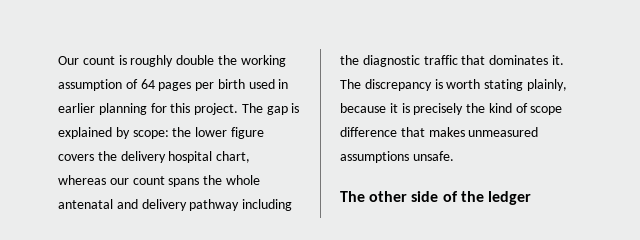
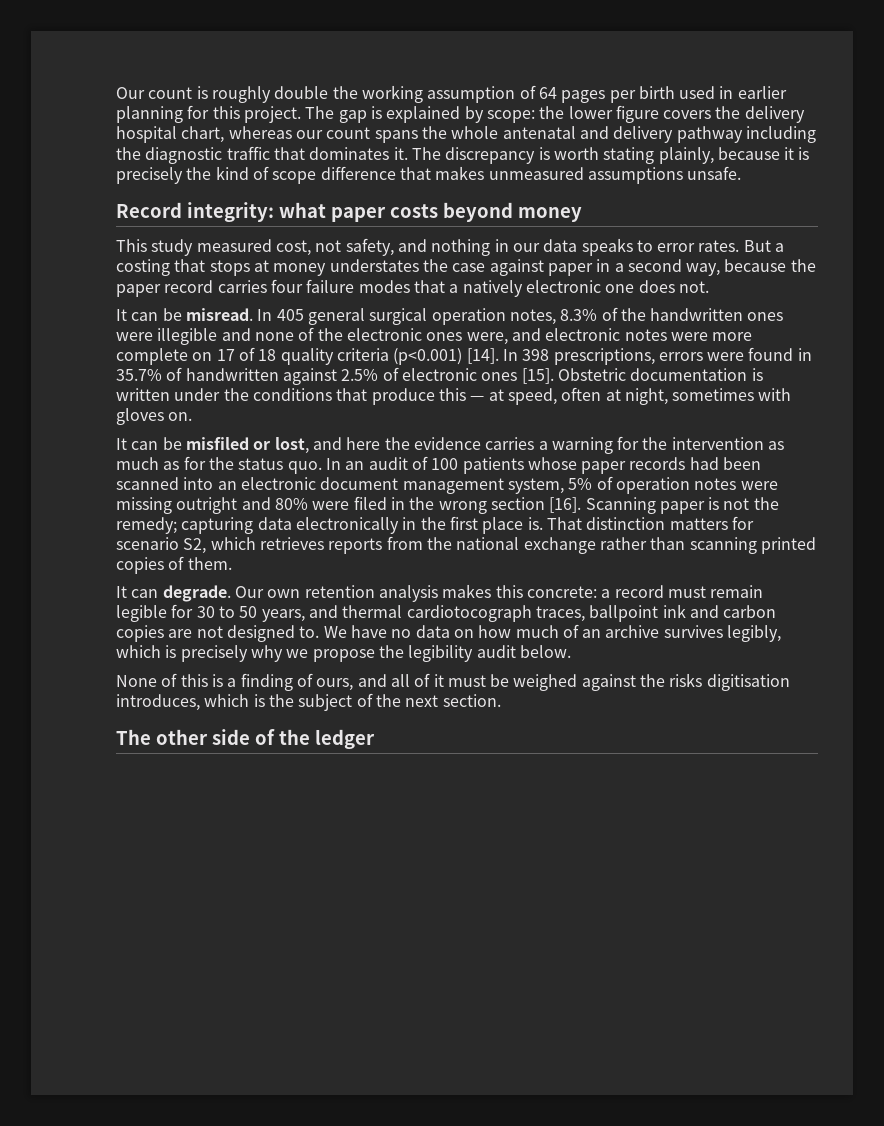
+ Record integrity: what paper costs beyond money
+ This study measured cost, not safety, and nothing in our data speaks to error rates. But a costing that stops at money understates the case against paper in a second way, because the paper record carries four failure modes that a natively electronic one does not.
+ It can be misread. In 405 general surgical operation notes, 8.3% of the handwritten ones were illegible and none of the electronic ones were, and electronic notes were more complete on 17 of 18 quality criteria (p<0.001) [14]. In 398 prescriptions, errors were found in 35.7% of handwritten against 2.5% of electronic ones [15]. Obstetric documentation is written under the conditions that produce this — at speed, often at night, sometimes with gloves on.
+ It can be misfiled or lost, and here the evidence carries a warning for the intervention as much as for the status quo. In an audit of 100 patients whose paper records had been scanned into an electronic document management system, 5% of operation notes were missing outright and 80% were filed in the wrong section [16]. Scanning paper is not the remedy; capturing data electronically in the first place is. That distinction matters for scenario S2, which retrieves reports from the national exchange rather than scanning printed copies of them.
+ It can degrade. Our own retention analysis makes this concrete: a record must remain legible for 30 to 50 years, and thermal cardiotocograph traces, ballpoint ink and carbon copies are not designed to. We have no data on how much of an archive survives legibly, which is precisely why we propose the legibility audit below.
+ None of this is a finding of ours, and all of it must be weighed against the risks digitisation introduces, which is the subject of the next section.

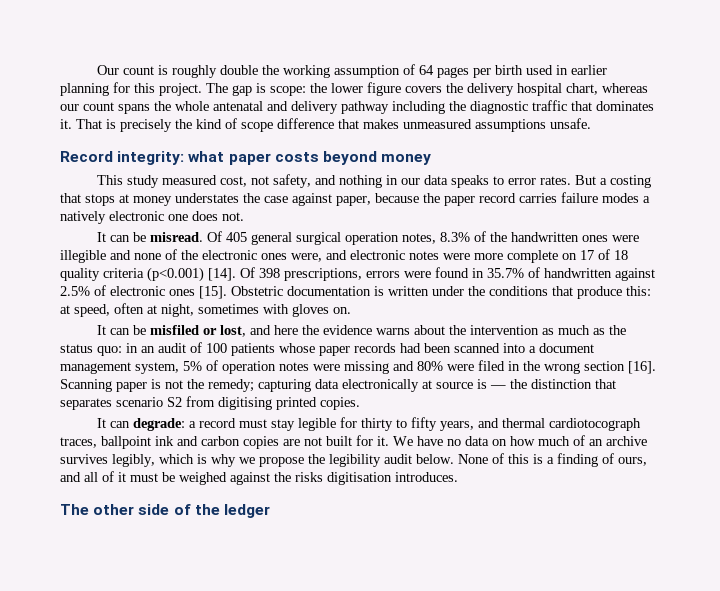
- The gap is explained by scope: the lower figure covers the delivery hospital chart, whereas our count spans the whole antenatal and delivery pathway including the diagnostic traffic that dominates it.
+ The gap is scope: the lower figure covers the delivery hospital chart, whereas our count spans the whole antenatal and delivery pathway including the diagnostic traffic that dominates it.
- The discrepancy is worth stating plainly, because it is precisely the kind of scope difference that makes unmeasured assumptions unsafe.
+ That is precisely the kind of scope difference that makes unmeasured assumptions unsafe.
- But a costing that stops at money understates the case against paper in a second way, because the paper record carries four failure modes that a natively electronic one does not.
+ But a costing that stops at money understates the case against paper, because the paper record carries failure modes a natively electronic one does not.
- In 405 general surgical operation notes, 8.3% of the handwritten ones were illegible and none of the electronic ones were, and electronic notes were more complete on 17 of 18 quality criteria (p<0.001) [14].
+ Of 405 general surgical operation notes, 8.3% of the handwritten ones were illegible and none of the electronic ones were, and electronic notes were more complete on 17 of 18 quality criteria (p<0.001) [14].
- In 398 prescriptions, errors were found in 35.7% of handwritten against 2.5% of electronic ones [15].
+ Of 398 prescriptions, errors were found in 35.7% of handwritten against 2.5% of electronic ones [15].
- Obstetric documentation is written under the conditions that produce this — at speed, often at night, sometimes with gloves on.
+ Obstetric documentation is written under the conditions that produce this: at speed, often at night, sometimes with gloves on.
- It can be misfiled or lost, and here the evidence carries a warning for the intervention as much as for the status quo. In an audit of 100 patients whose paper records had been scanned into an electronic document management system, 5% of operation notes were missing outright and 80% were filed in the wrong section [16].
+ It can be misfiled or lost, and here the evidence warns about the intervention as much as the status quo: in an audit of 100 patients whose paper records had been scanned into a document management system, 5% of operation notes were missing and 80% were filed in the wrong section [16].
- Scanning paper is not the remedy; capturing data electronically in the first place is. That distinction matters for scenario S2, which retrieves reports from the national exchange rather than scanning printed copies of them.
- It can degrade. Our own retention analysis makes this concrete: a record must remain legible for 30 to 50 years, and thermal cardiotocograph traces, ballpoint ink and carbon copies are not designed to.
+ Scanning paper is not the remedy; capturing data electronically at source is — the distinction that separates scenario S2 from digitising printed copies.
+ It can degrade: a record must stay legible for thirty to fifty years, and thermal cardiotocograph traces, ballpoint ink and carbon copies are not built for it.
- We have no data on how much of an archive survives legibly, which is precisely why we propose the legibility audit below.
- None of this is a finding of ours, and all of it must be weighed against the risks digitisation introduces, which is the subject of the next section.
+ We have no data on how much of an archive survives legibly, which is why we propose the legibility audit below. None of this is a finding of ours, and all of it must be weighed against the risks digitisation introduces.

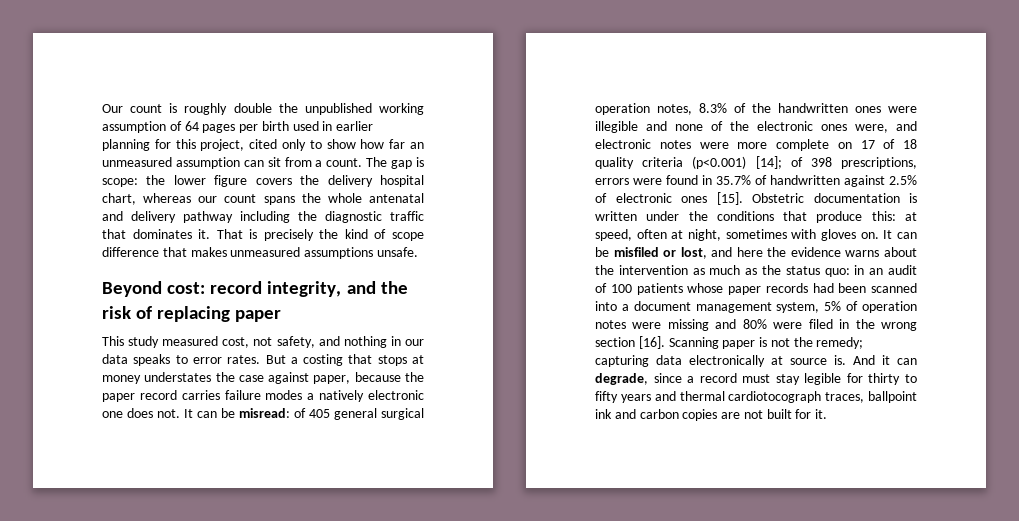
- Our count is roughly double the working assumption of 64 pages per birth used in earlier planning for this project.
+ Our count is roughly double the unpublished working assumption of 64 pages per birth used in earlier planning for this project, cited only to show how far an unmeasured assumption can sit from a count.
- Record integrity: what paper costs beyond money
+ Beyond cost: record integrity, and the risk of replacing paper
- But a costing that stops at money understates the case against paper, because the paper record carries failure modes a natively electronic one does not.
- It can be misread. Of 405 general surgical operation notes, 8.3% of the handwritten ones were illegible and none of the electronic ones were, and electronic notes were more complete on 17 of 18 quality criteria (p<0.001) [14]. Of 398 prescriptions, errors were found in 35.7% of handwritten against 2.5% of electronic ones [15].
+ But a costing that stops at money understates the case against paper, because the paper record carries failure modes a natively electronic one does not. It can be misread: of 405 general surgical operation notes, 8.3% of the handwritten ones were illegible and none of the electronic ones were, and electronic notes were more complete on 17 of 18 quality criteria (p<0.001) [14]; of 398 prescriptions, errors were found in 35.7% of handwritten against 2.5% of electronic ones [15].
- at speed, often at night, sometimes with gloves on.
- It can be misfiled or lost, and here the evidence warns about the intervention as much as the status quo:
+ at speed, often at night, sometimes with gloves on. It can be misfiled or lost, and here the evidence warns about the intervention as much as the status quo:
- Scanning paper is not the remedy; capturing data electronically at source is — the distinction that separates scenario S2 from digitising printed copies.
- It can degrade: a record must stay legible for thirty to fifty years, and thermal cardiotocograph traces, ballpoint ink and carbon copies are not built for it. We have no data on how much of an archive survives legibly, which is why we propose the legibility audit below. None of this is a finding of ours, and all of it must be weighed against the risks digitisation introduces.
- The other side of the ledger
+ Scanning paper is not the remedy; capturing data electronically at source is. And it can degrade, since a record must stay legible for thirty to fifty years and thermal cardiotocograph traces, ballpoint ink and carbon copies are not built for it.

